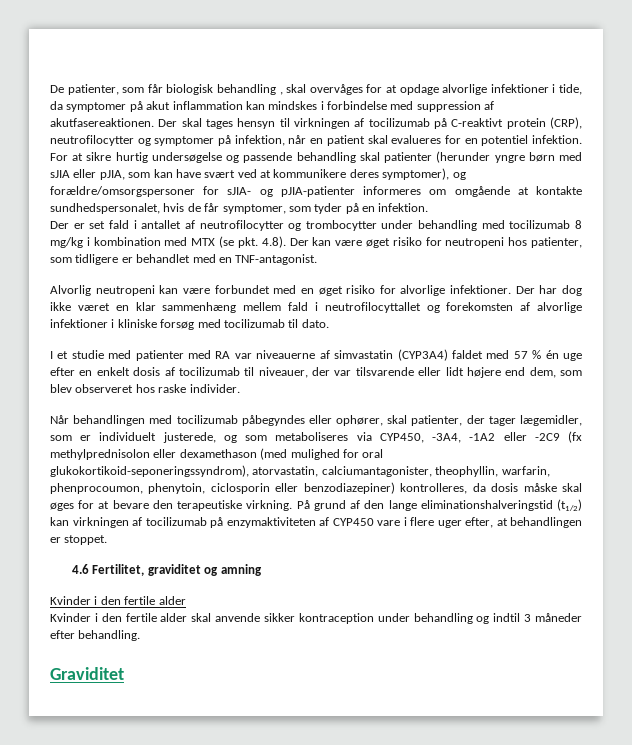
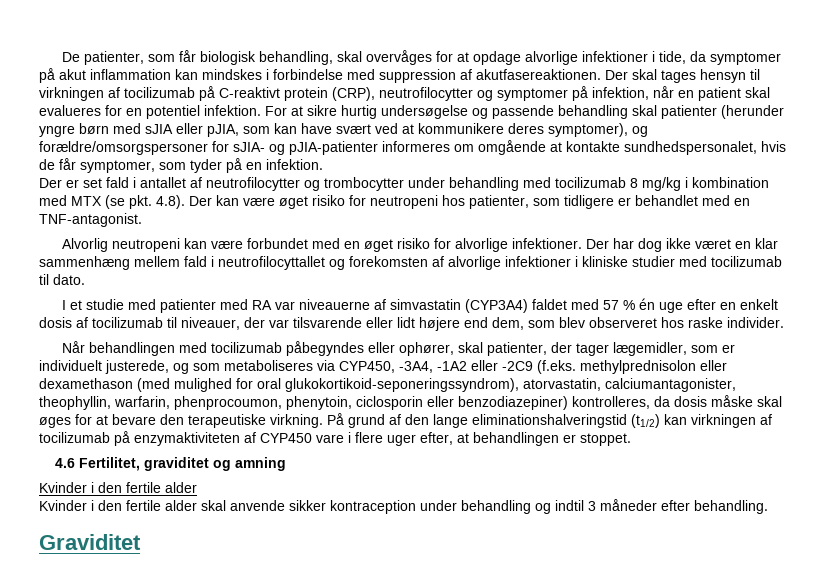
- De patienter, som får biologisk behandling , skal overvåges for at opdage alvorlige infektioner i tide, da symptomer på akut inflammation kan mindskes i forbindelse med suppression af akutfasereaktionen.
+ De patienter, som får biologisk behandling, skal overvåges for at opdage alvorlige infektioner i tide, da symptomer på akut inflammation kan mindskes i forbindelse med suppression af akutfasereaktionen.
- Der har dog ikke været en klar sammenhæng mellem fald i neutrofilocyttallet og forekomsten af alvorlige infektioner i kliniske forsøg med tocilizumab til dato.
+ Der har dog ikke været en klar sammenhæng mellem fald i neutrofilocyttallet og forekomsten af alvorlige infektioner i kliniske studier med tocilizumab til dato.
- Når behandlingen med tocilizumab påbegyndes eller ophører, skal patienter, der tager lægemidler, som er individuelt justerede, og som metaboliseres via CYP450, -3A4, -1A2 eller -2C9 (fx methylprednisolon eller dexamethason (med mulighed for oral glukokortikoid-seponeringssyndrom), atorvastatin, calciumantagonister, theophyllin, warfarin, phenprocoumon, phenytoin, ciclosporin eller benzodiazepiner) kontrolleres, da dosis måske skal øges for at bevare den terapeutiske virkning.
+ Når behandlingen med tocilizumab påbegyndes eller ophører, skal patienter, der tager lægemidler, som er individuelt justerede, og som metaboliseres via CYP450, -3A4, -1A2 eller -2C9 (f.eks. methylprednisolon eller dexamethason (med mulighed for oral glukokortikoid-seponeringssyndrom), atorvastatin, calciumantagonister, theophyllin, warfarin, phenprocoumon, phenytoin, ciclosporin eller benzodiazepiner) kontrolleres, da dosis måske skal øges for at bevare den terapeutiske virkning.

